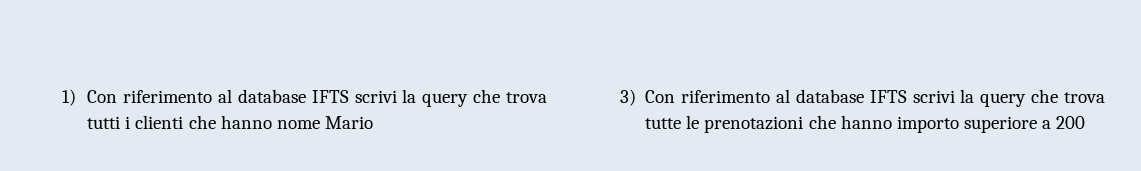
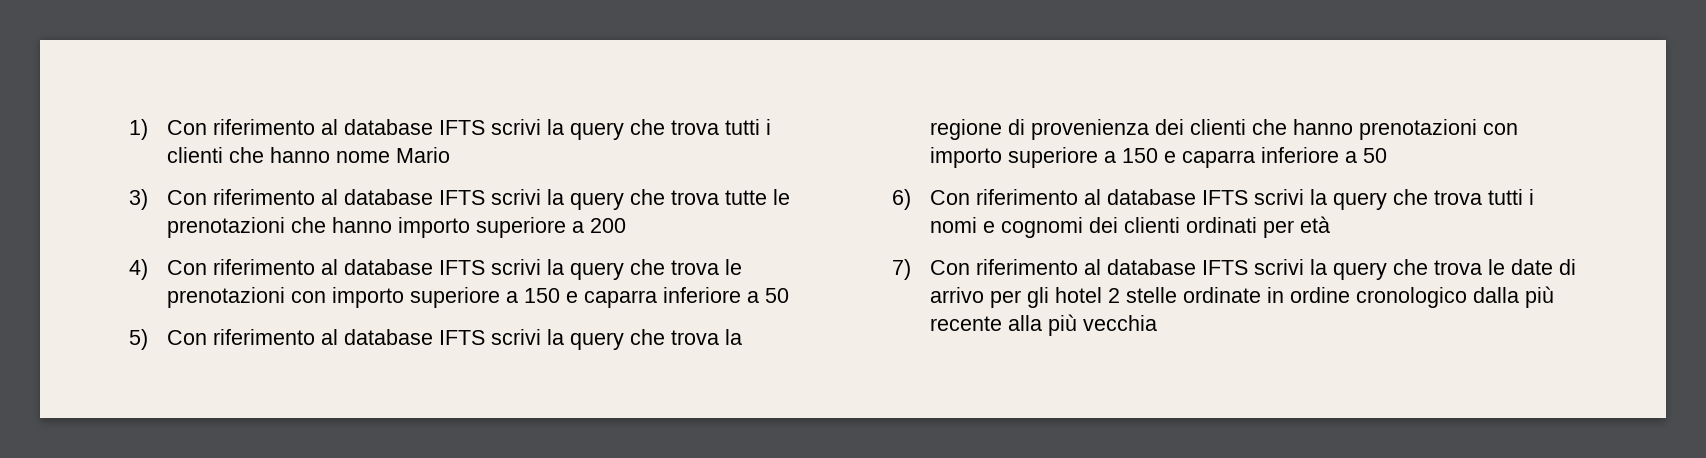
+ 4) Con riferimento al database IFTS scrivi la query che trova le prenotazioni con importo superiore a 150 e caparra inferiore a 50
+ 5) Con riferimento al database IFTS scrivi la query che trova la regione di provenienza dei clienti che hanno prenotazioni con importo superiore a 150 e caparra inferiore a 50
+ 6) Con riferimento al database IFTS scrivi la query che trova tutti i nomi e cognomi dei clienti ordinati per età
+ 7) Con riferimento al database IFTS scrivi la query che trova le date di arrivo per gli hotel 2 stelle ordinate in ordine cronologico dalla più recente alla più vecchia

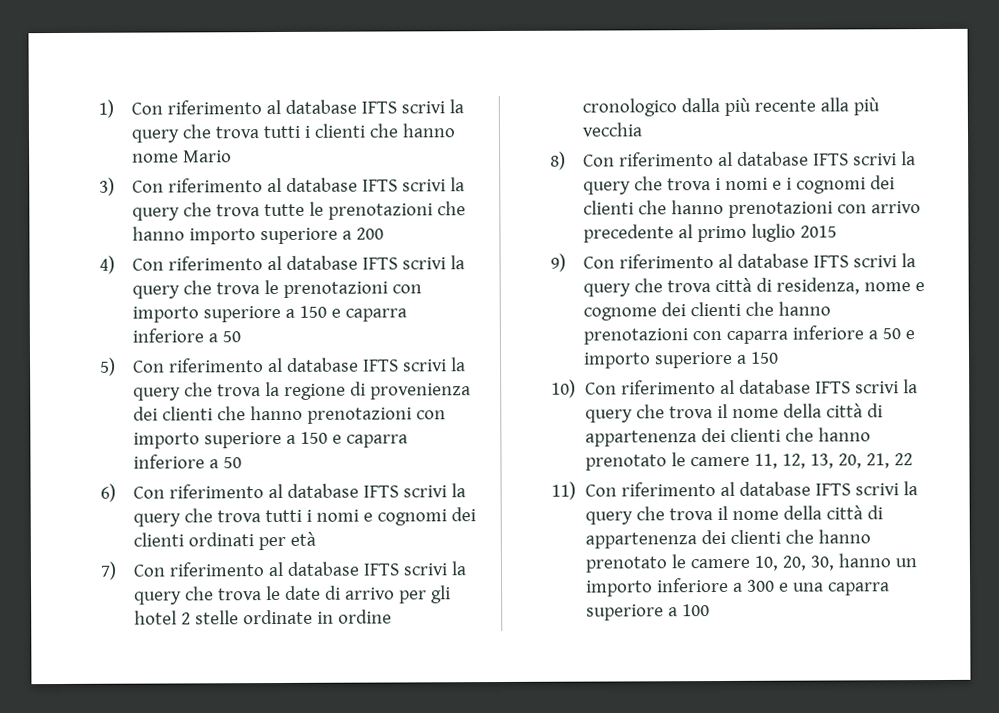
+ 8) Con riferimento al database IFTS scrivi la query che trova i nomi e i cognomi dei clienti che hanno prenotazioni con arrivo precedente al primo luglio 2015
+ 9) Con riferimento al database IFTS scrivi la query che trova città di residenza, nome e cognome dei clienti che hanno prenotazioni con caparra inferiore a 50 e importo superiore a 150
+ 10) Con riferimento al database IFTS scrivi la query che trova il nome della città di appartenenza dei clienti che hanno prenotato le camere 11, 12, 13, 20, 21, 22
+ 11) Con riferimento al database IFTS scrivi la query che trova il nome della città di appartenenza dei clienti che hanno prenotato le camere 10, 20, 30, hanno un importo inferiore a 300 e una caparra superiore a 100

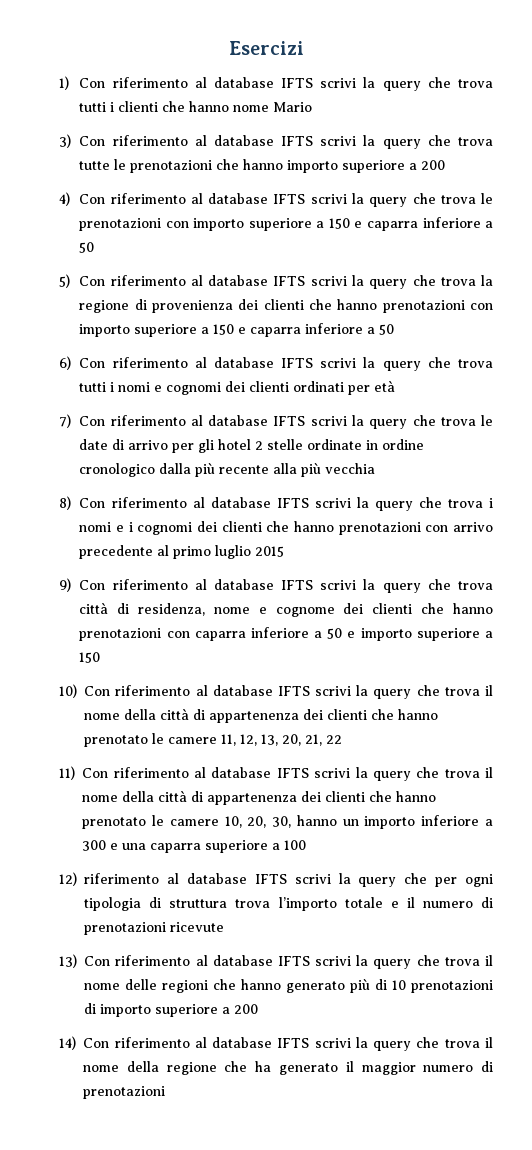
+ Esercizi
+ 12) riferimento al database IFTS scrivi la query che per ogni tipologia di struttura trova l’importo totale e il numero di prenotazioni ricevute
+ 13) Con riferimento al database IFTS scrivi la query che trova il nome delle regioni che hanno generato più di 10 prenotazioni di importo superiore a 200
+ 14) Con riferimento al database IFTS scrivi la query che trova il nome della regione che ha generato il maggior numero di prenotazioni

